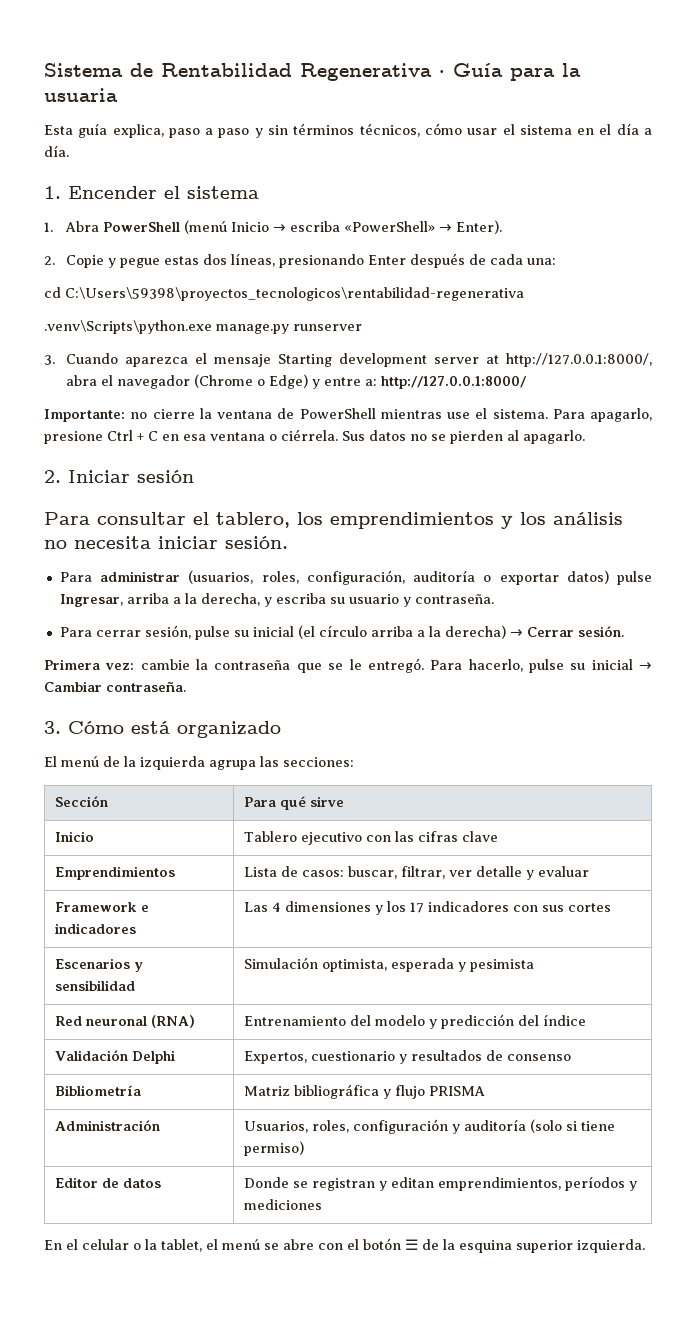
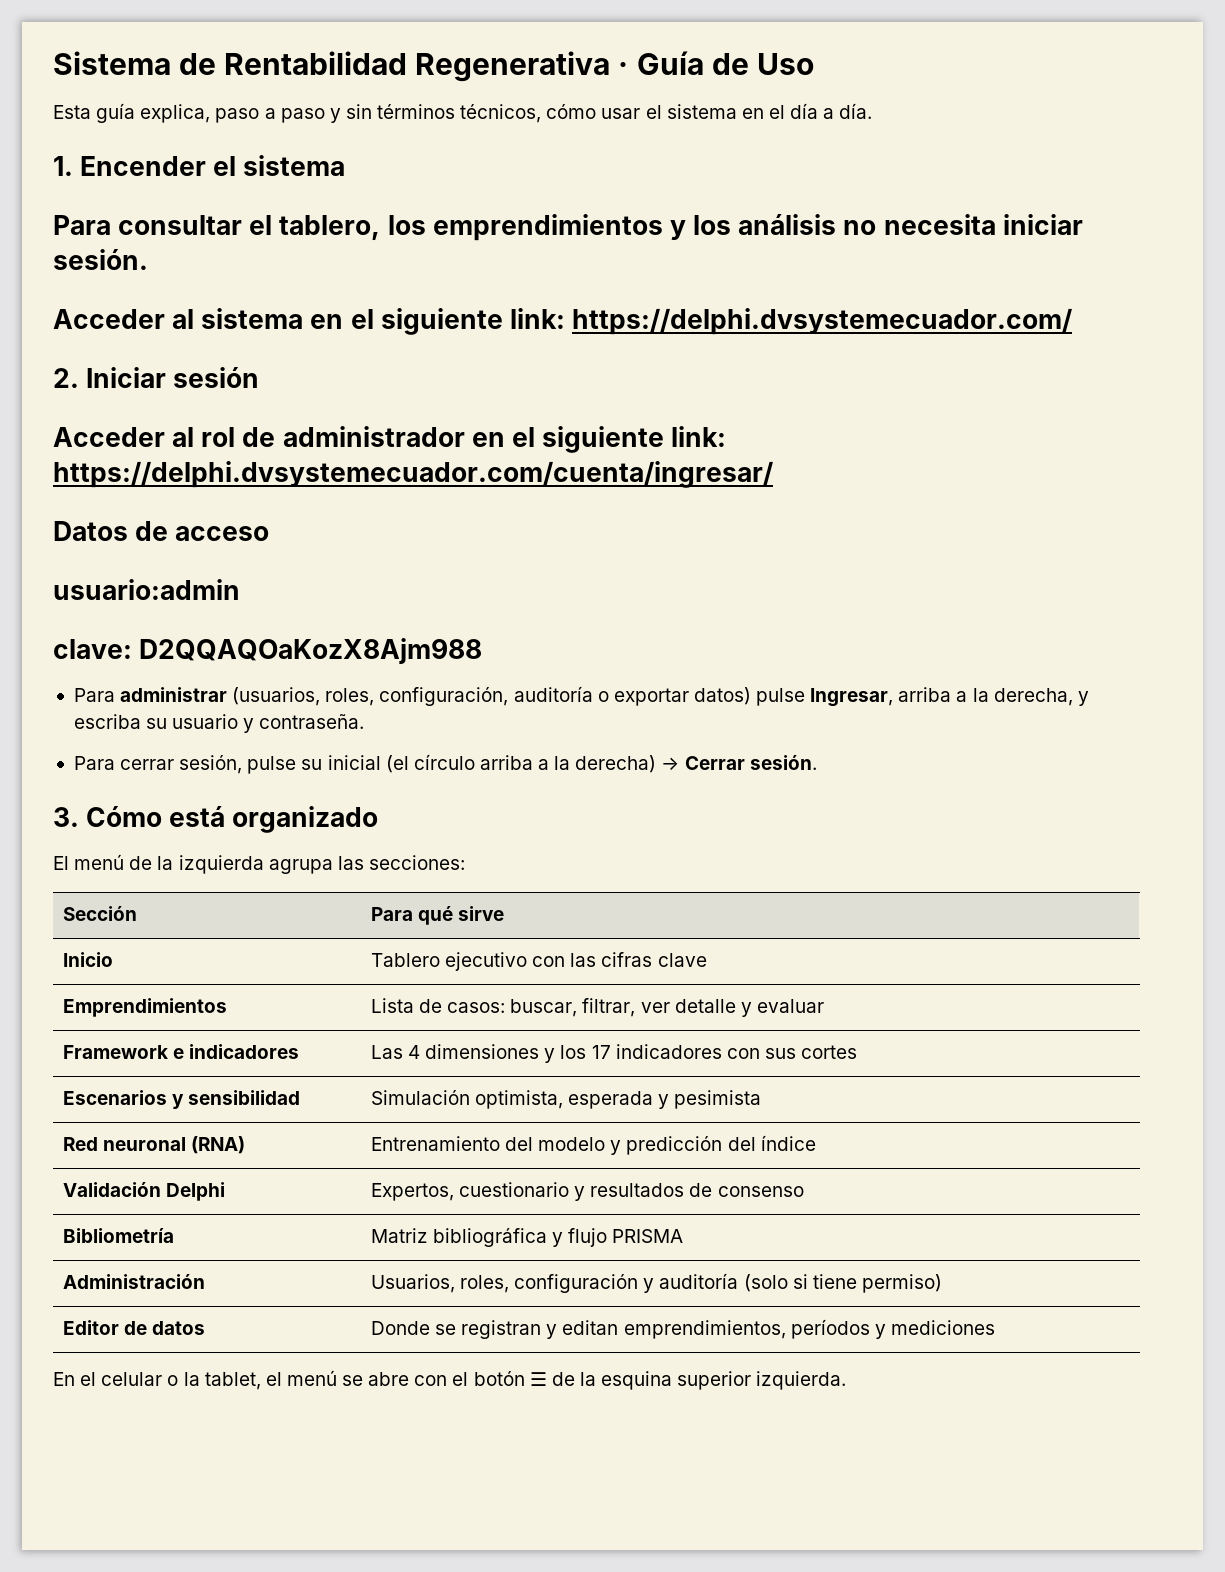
- Sistema de Rentabilidad Regenerativa · Guía para la usuaria
+ Sistema de Rentabilidad Regenerativa · Guía de Uso
- 1. Abra PowerShell (menú Inicio → escriba «PowerShell» → Enter).
- 2. Copie y pegue estas dos líneas, presionando Enter después de cada una:
- cd C:\Users\59398\proyectos_tecnologicos\rentabilidad-regenerativa
- .venv\Scripts\python.exe manage.py runserver
- 3. Cuando aparezca el mensaje Starting development server at http://127.0.0.1:8000/, abra el navegador (Chrome o Edge) y entre a: http://127.0.0.1:8000/
- Importante: no cierre la ventana de PowerShell mientras use el sistema. Para apagarlo, presione Ctrl + C en esa ventana o ciérrela. Sus datos no se pierden al apagarlo.
- 2. Iniciar sesión
+ Acceder al sistema en el siguiente link: https://delphi.dvsystemecuador.com/
+ 2. Iniciar sesión
+ Acceder al rol de administrador en el siguiente link: https://delphi.dvsystemecuador.com/cuenta/ingresar/
+ Datos de acceso
+ usuario:admin
+ clave: D2QQAQOaKozX8Ajm988
- Primera vez: cambie la contraseña que se le entregó. Para hacerlo, pulse su inicial → Cambiar contraseña.

